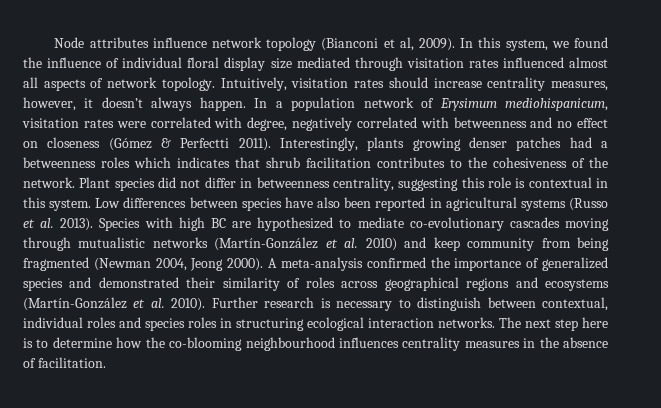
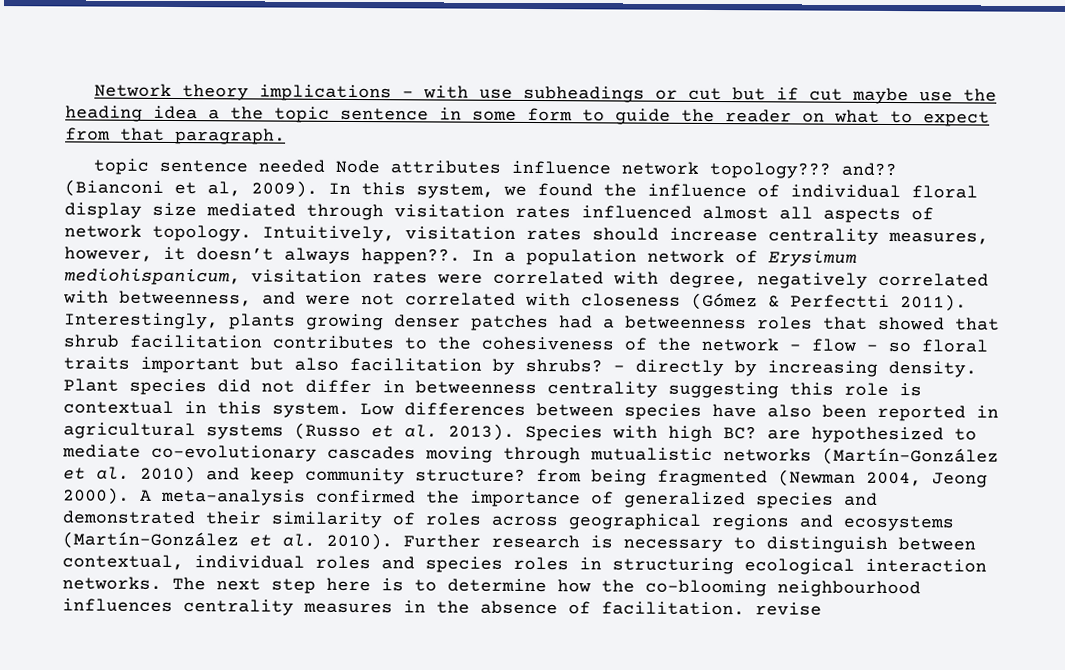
- Node attributes influence network topology (Bianconi et al, 2009).
+ Network theory implications - with use subheadings or cut but if cut maybe use the heading idea a the topic sentence in some form to guide the reader on what to expect from that paragraph.
+ topic sentence needed Node attributes influence network topology??? and?? (Bianconi et al, 2009).
- Intuitively, visitation rates should increase centrality measures, however, it doesn’t always happen.
+ Intuitively, visitation rates should increase centrality measures, however, it doesn’t always happen??.
- In a population network of Erysimum mediohispanicum, visitation rates were correlated with degree, negatively correlated with betweenness and no effect on closeness (Gómez & Perfectti 2011).
+ In a population network of Erysimum mediohispanicum, visitation rates were correlated with degree, negatively correlated with betweenness, and were not correlated with closeness (Gómez & Perfectti 2011).
- Interestingly, plants growing denser patches had a betweenness roles which indicates that shrub facilitation contributes to the cohesiveness of the network.
+ Interestingly, plants growing denser patches had a betweenness roles that showed that shrub facilitation contributes to the cohesiveness of the network - flow - so floral traits important but also facilitation by shrubs? - directly by increasing density.
- Plant species did not differ in betweenness centrality, suggesting this role is contextual in this system.
+ Plant species did not differ in betweenness centrality suggesting this role is contextual in this system.
- Species with high BC are hypothesized to mediate co-evolutionary cascades moving through mutualistic networks (Martín-González et al. 2010) and keep community from being fragmented (Newman 2004, Jeong 2000).
+ Species with high BC? are hypothesized to mediate co-evolutionary cascades moving through mutualistic networks (Martín-González et al. 2010) and keep community structure? from being fragmented (Newman 2004, Jeong 2000).
- The next step here is to determine how the co-blooming neighbourhood influences centrality measures in the absence of facilitation.
+ The next step here is to determine how the co-blooming neighbourhood influences centrality measures in the absence of facilitation. revise

